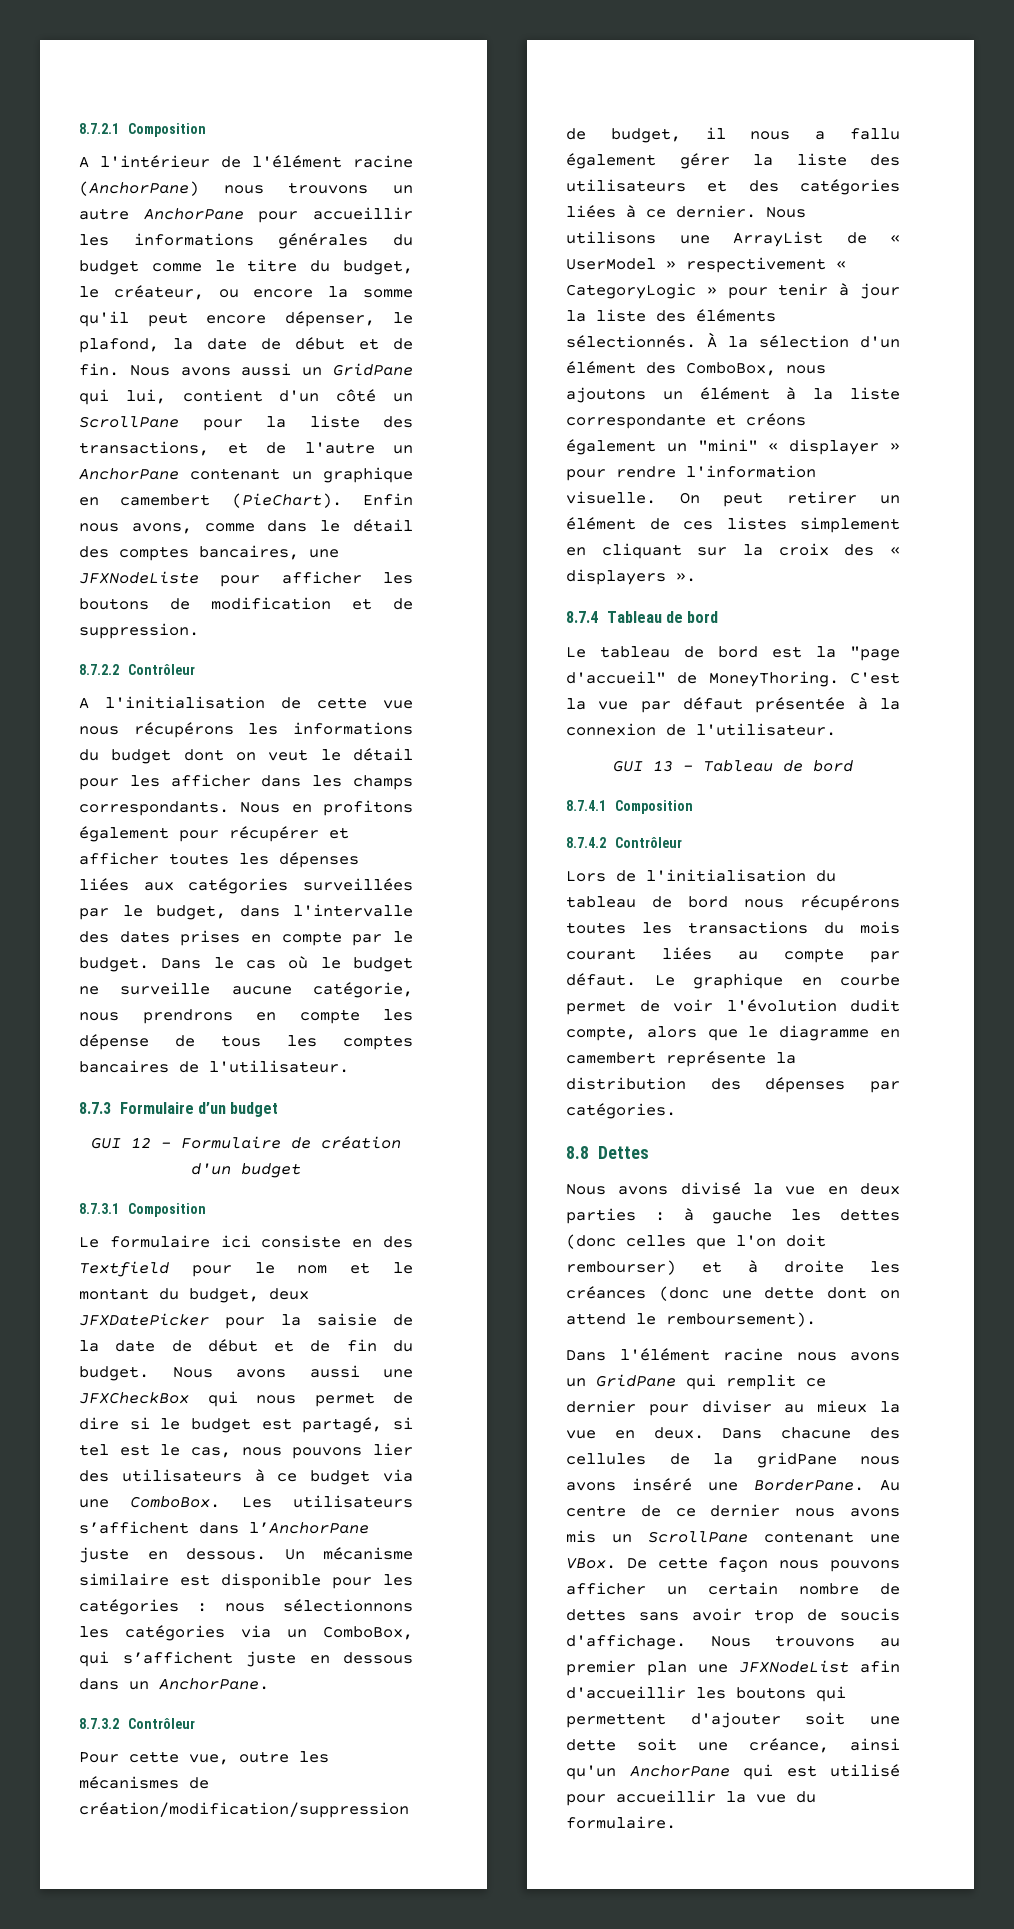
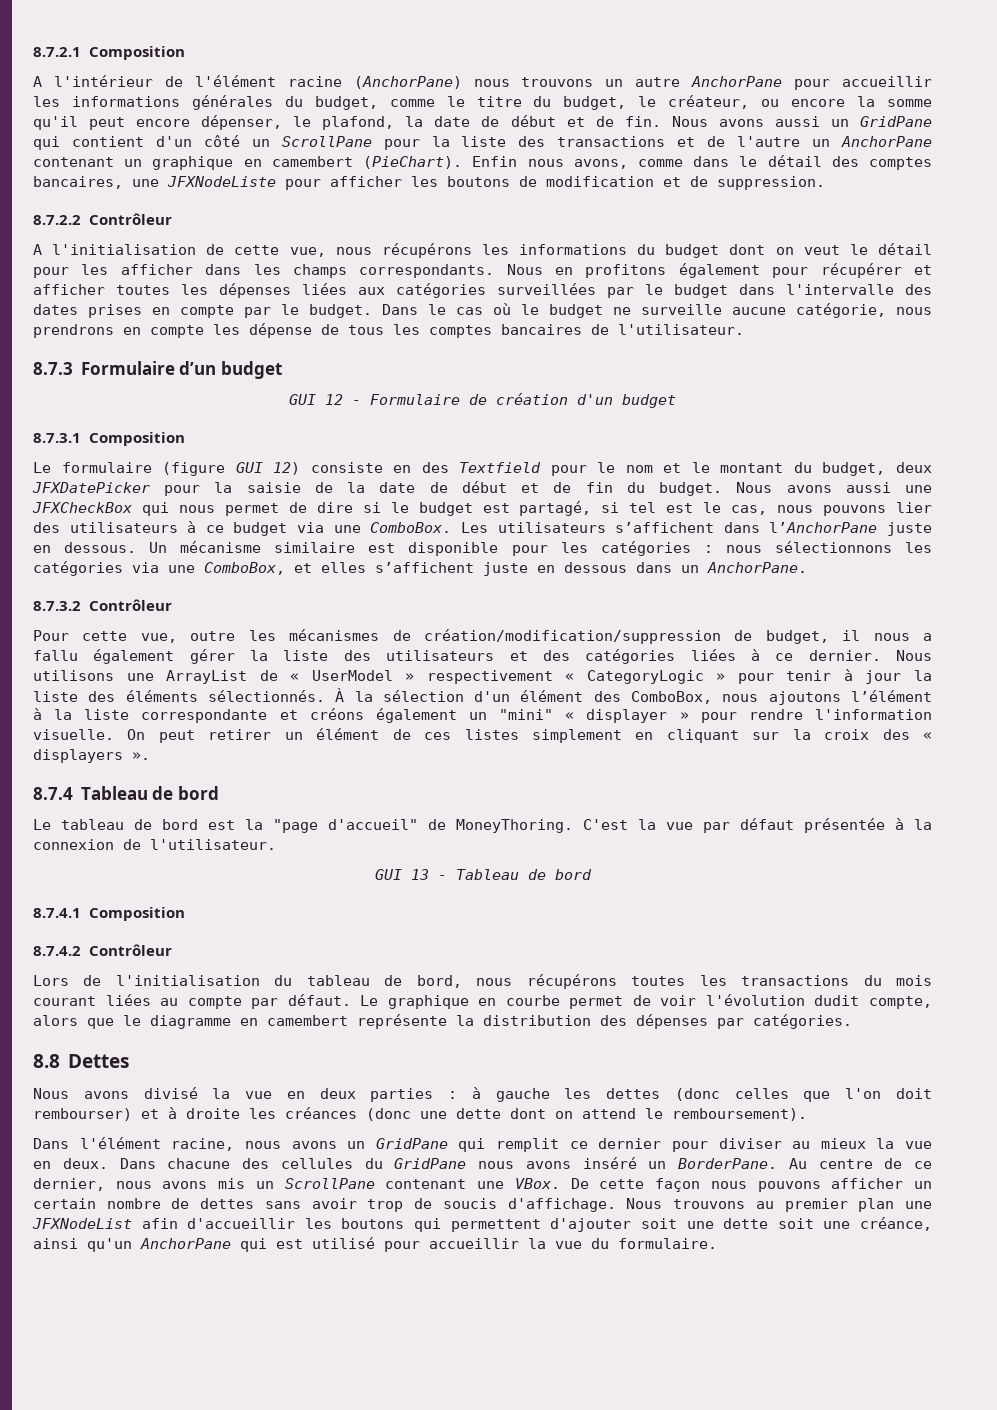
- A l'intérieur de l'élément racine (AnchorPane) nous trouvons un autre AnchorPane pour accueillir les informations générales du budget comme le titre du budget, le créateur, ou encore la somme qu'il peut encore dépenser, le plafond, la date de début et de fin.
+ A l'intérieur de l'élément racine (AnchorPane) nous trouvons un autre AnchorPane pour accueillir les informations générales du budget, comme le titre du budget, le créateur, ou encore la somme qu'il peut encore dépenser, le plafond, la date de début et de fin.
- Nous avons aussi un GridPane qui lui, contient d'un côté un ScrollPane pour la liste des transactions, et de l'autre un AnchorPane contenant un graphique en camembert (PieChart).
+ Nous avons aussi un GridPane qui contient d'un côté un ScrollPane pour la liste des transactions et de l'autre un AnchorPane contenant un graphique en camembert (PieChart).
- A l'initialisation de cette vue nous récupérons les informations du budget dont on veut le détail pour les afficher dans les champs correspondants.
+ A l'initialisation de cette vue, nous récupérons les informations du budget dont on veut le détail pour les afficher dans les champs correspondants.
- Nous en profitons également pour récupérer et afficher toutes les dépenses liées aux catégories surveillées par le budget, dans l'intervalle des dates prises en compte par le budget.
+ Nous en profitons également pour récupérer et afficher toutes les dépenses liées aux catégories surveillées par le budget dans l'intervalle des dates prises en compte par le budget.
- Le formulaire ici consiste en des Textfield pour le nom et le montant du budget, deux JFXDatePicker pour la saisie de la date de début et de fin du budget.
+ Le formulaire (figure GUI 12) consiste en des Textfield pour le nom et le montant du budget, deux JFXDatePicker pour la saisie de la date de début et de fin du budget.
- Un mécanisme similaire est disponible pour les catégories : nous sélectionnons les catégories via un ComboBox, qui s’affichent juste en dessous dans un AnchorPane.
+ Un mécanisme similaire est disponible pour les catégories : nous sélectionnons les catégories via une ComboBox, et elles s’affichent juste en dessous dans un AnchorPane.
- À la sélection d'un élément des ComboBox, nous ajoutons un élément à la liste correspondante et créons également un "mini" « displayer » pour rendre l'information visuelle.
+ À la sélection d'un élément des ComboBox, nous ajoutons l’élément à la liste correspondante et créons également un "mini" « displayer » pour rendre l'information visuelle.
- Lors de l'initialisation du tableau de bord nous récupérons toutes les transactions du mois courant liées au compte par défaut.
+ Lors de l'initialisation du tableau de bord, nous récupérons toutes les transactions du mois courant liées au compte par défaut.
- Dans l'élément racine nous avons un GridPane qui remplit ce dernier pour diviser au mieux la vue en deux.
+ Dans l'élément racine, nous avons un GridPane qui remplit ce dernier pour diviser au mieux la vue en deux.
- Dans chacune des cellules de la gridPane nous avons inséré une BorderPane.
+ Dans chacune des cellules du GridPane nous avons inséré un BorderPane.
- Au centre de ce dernier nous avons mis un ScrollPane contenant une VBox.
+ Au centre de ce dernier, nous avons mis un ScrollPane contenant une VBox.

